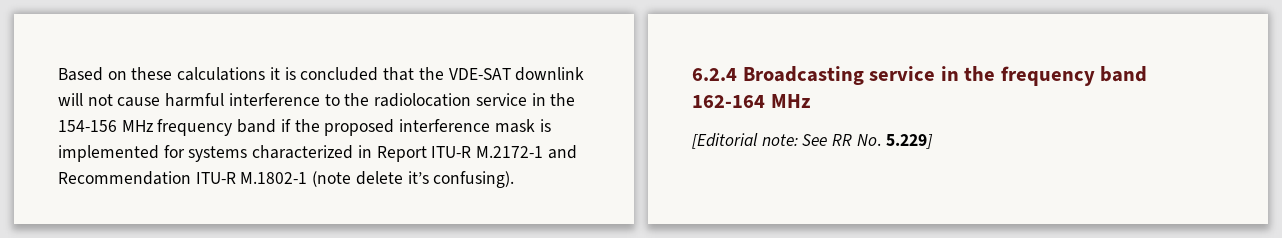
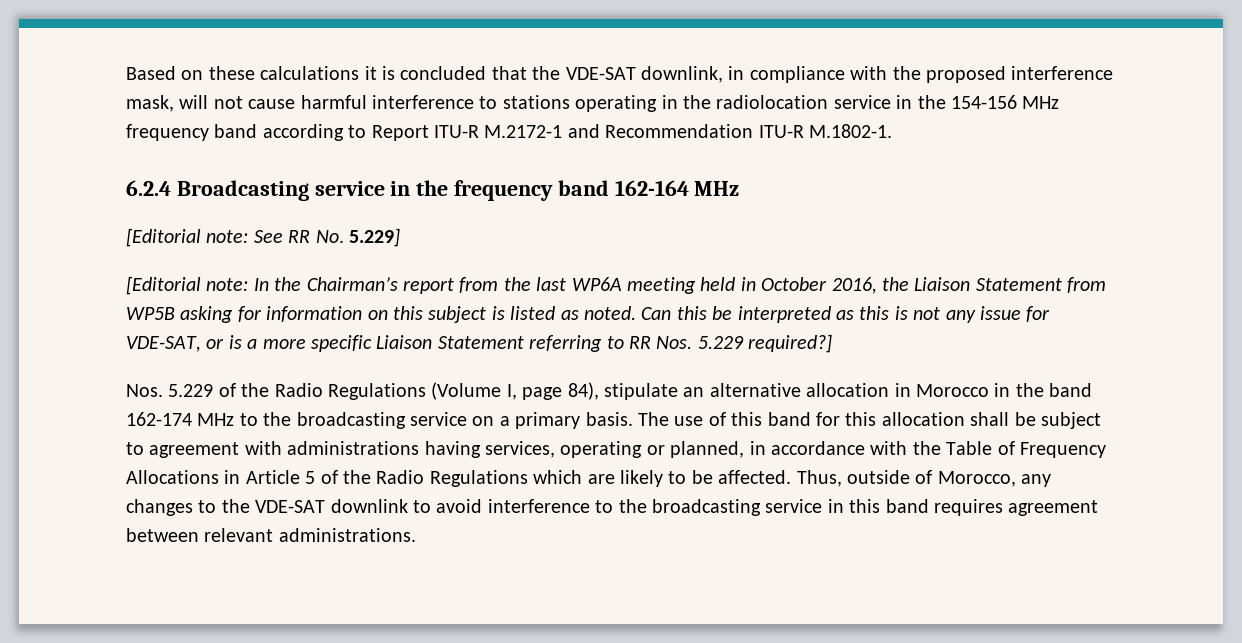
- Based on these calculations it is concluded that the VDE-SAT downlink will not cause harmful interference to the radiolocation service in the 154-156 MHz frequency band if the proposed interference mask is implemented for systems characterized in Report ITU-R M.2172-1 and Recommendation ITU-R M.1802-1 (note delete it’s confusing).
+ Based on these calculations it is concluded that the VDE-SAT downlink, in compliance with the proposed interference mask, will not cause harmful interference to stations operating in the radiolocation service in the 154-156 MHz frequency band according to Report ITU-R M.2172-1 and Recommendation ITU-R M.1802-1.
+ [Editorial note: In the Chairman’s report from the last WP6A meeting held in October 2016, the Liaison Statement from WP5B asking for information on this subject is listed as noted. Can this be interpreted as this is not any issue for VDE-SAT, or is a more specific Liaison Statement referring to RR Nos. 5.229 required?]
+ Nos. 5.229 of the Radio Regulations (Volume I, page 84), stipulate an alternative allocation in Morocco in the band 162-174 MHz to the broadcasting service on a primary basis. The use of this band for this allocation shall be subject to agreement with administrations having services, operating or planned, in accordance with the Table of Frequency Allocations in Article 5 of the Radio Regulations which are likely to be affected. Thus, outside of Morocco, any changes to the VDE-SAT downlink to avoid interference to the broadcasting service in this band requires agreement between relevant administrations.

